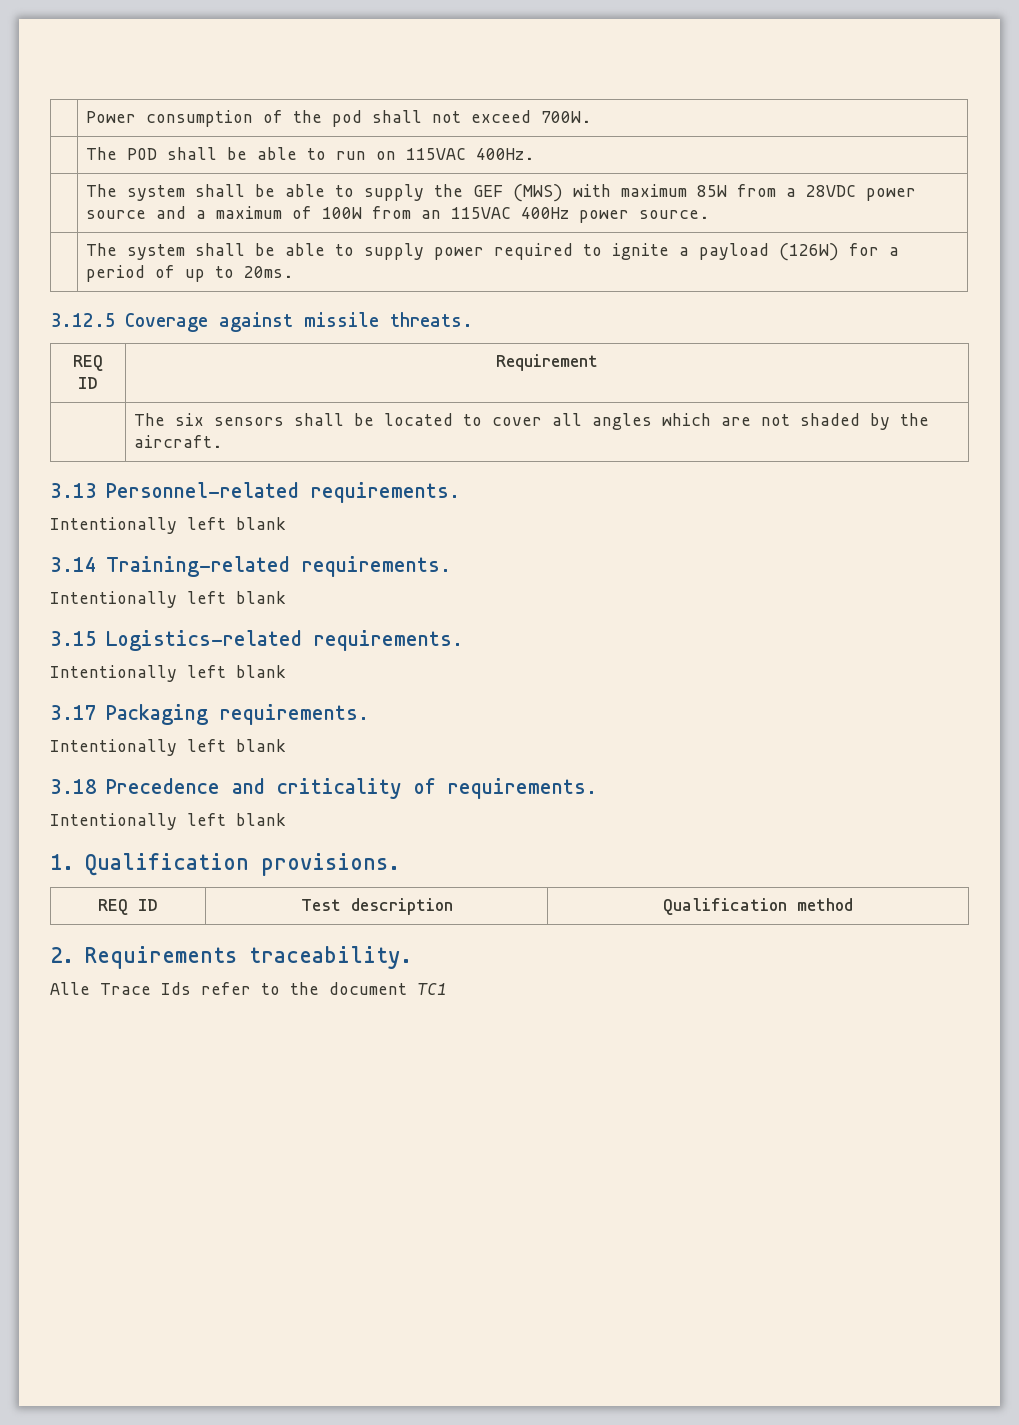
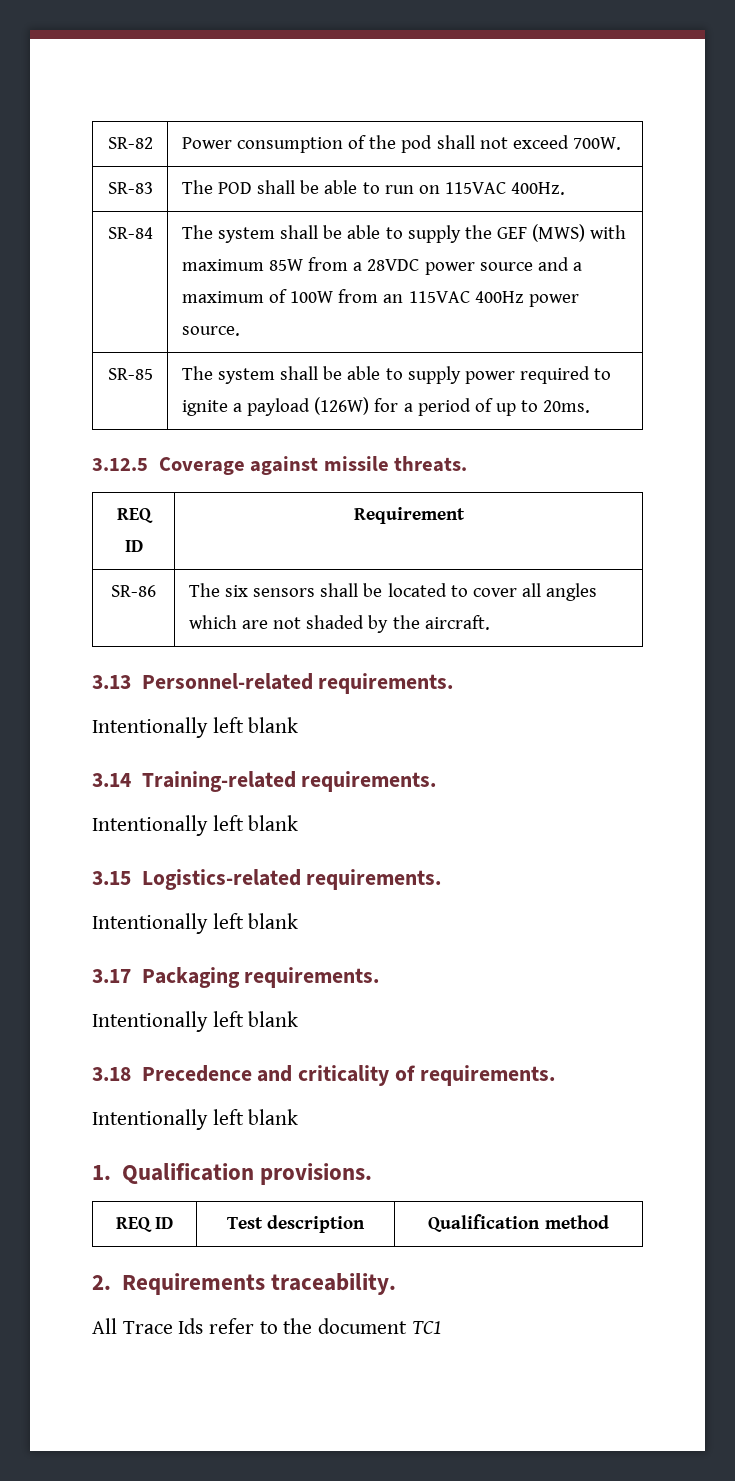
- | Power consumption of the pod shall not exceed 700W.
+ SR-82 | Power consumption of the pod shall not exceed 700W.
- | The POD shall be able to run on 115VAC 400Hz.
+ SR-83 | The POD shall be able to run on 115VAC 400Hz.
- | The system shall be able to supply the GEF (MWS) with maximum 85W from a 28VDC power source and a maximum of 100W from an 115VAC 400Hz power source.
+ SR-84 | The system shall be able to supply the GEF (MWS) with maximum 85W from a 28VDC power source and a maximum of 100W from an 115VAC 400Hz power source.
- | The system shall be able to supply power required to ignite a payload (126W) for a period of up to 20ms.
+ SR-85 | The system shall be able to supply power required to ignite a payload (126W) for a period of up to 20ms.
- | The six sensors shall be located to cover all angles which are not shaded by the aircraft.
+ SR-86 | The six sensors shall be located to cover all angles which are not shaded by the aircraft.
- Alle Trace Ids refer to the document TC1
+ All Trace Ids refer to the document TC1

